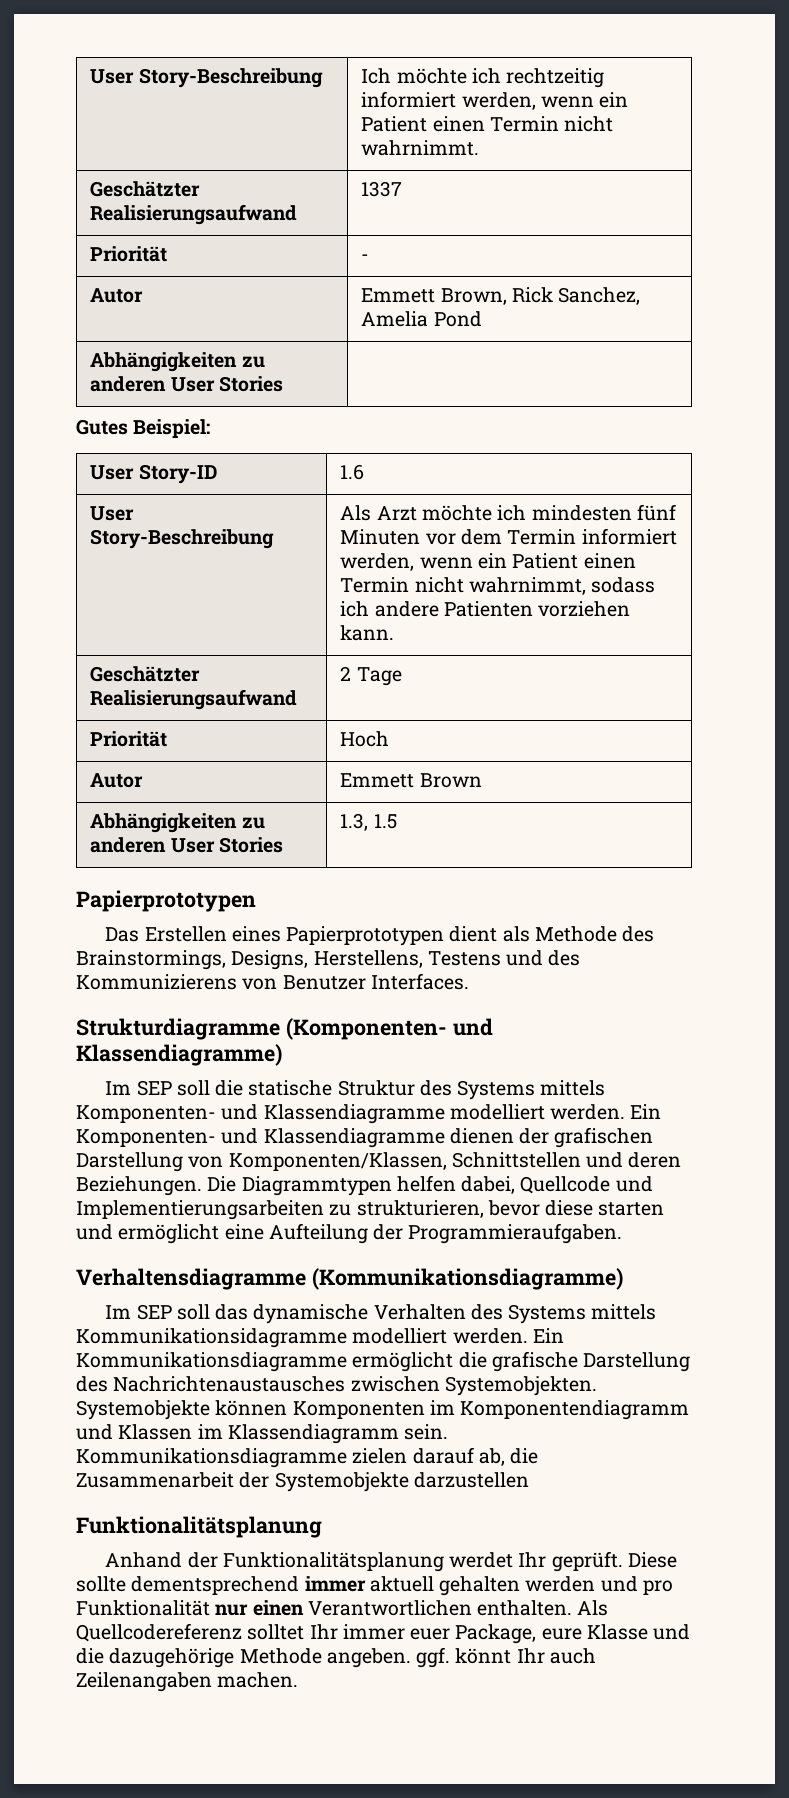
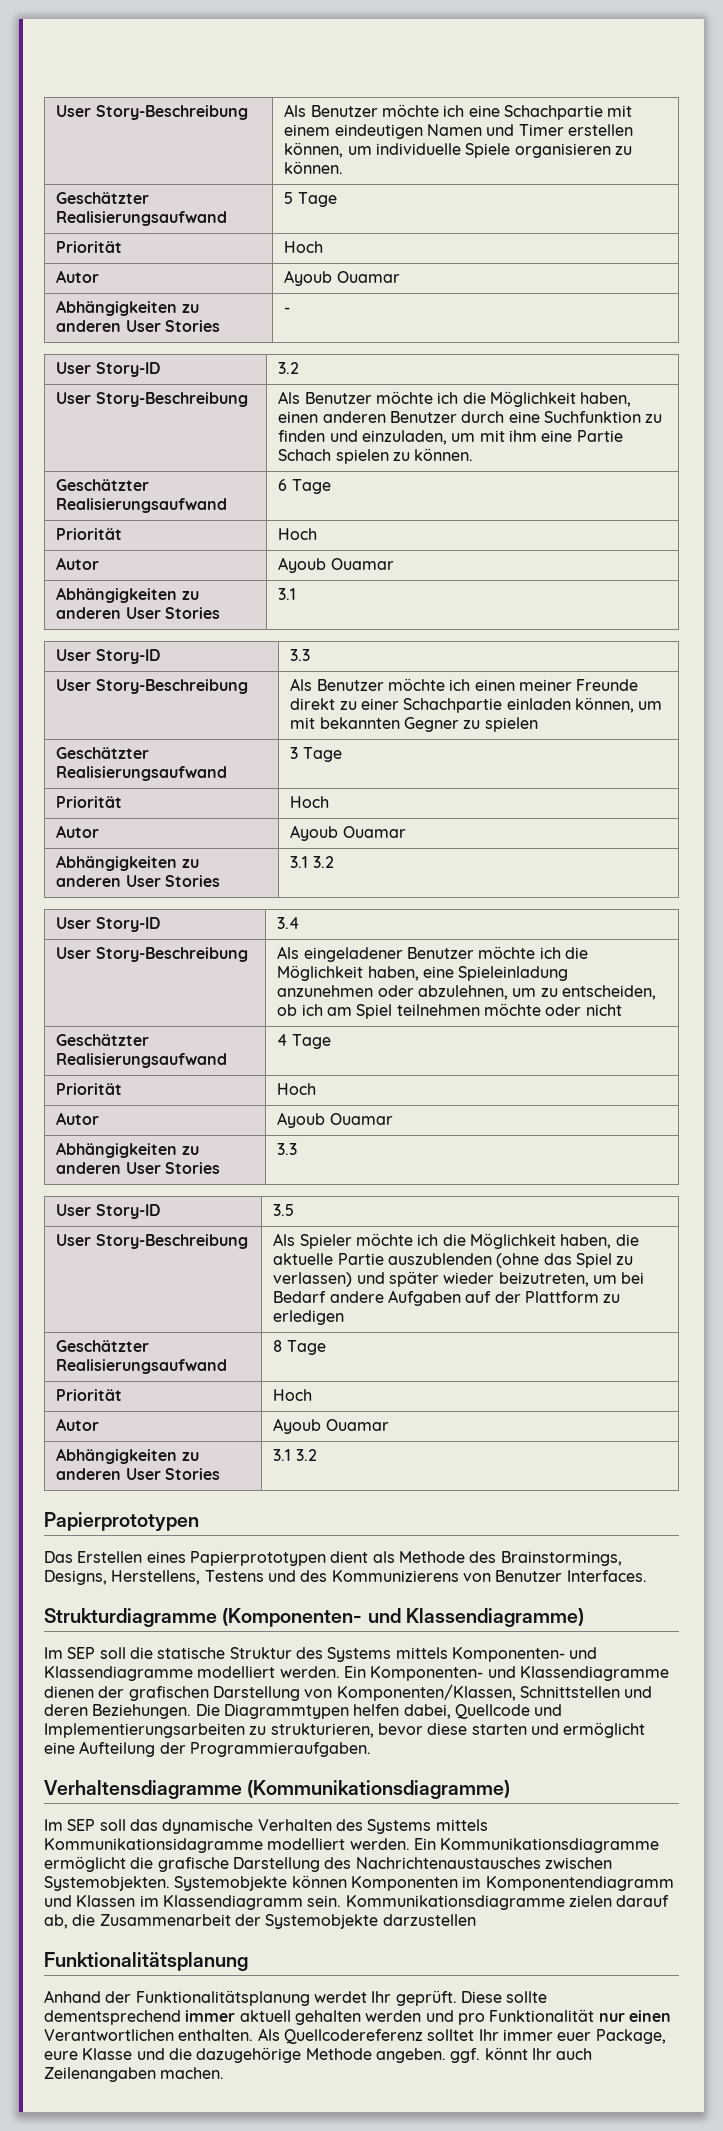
- User Story-Beschreibung | Ich möchte ich rechtzeitig informiert werden, wenn ein Patient einen Termin nicht wahrnimmt.
- Geschätzter Realisierungsaufwand | 1337
- Priorität | -
- Autor | Emmett Brown, Rick Sanchez, Amelia Pond
- Abhängigkeiten zu anderen User Stories |
- Gutes Beispiel:
- User Story-ID | 1.6
- User Story-Beschreibung | Als Arzt möchte ich mindesten fünf Minuten vor dem Termin informiert werden, wenn ein Patient einen Termin nicht wahrnimmt, sodass ich andere Patienten vorziehen kann.
- Geschätzter Realisierungsaufwand | 2 Tage
+ User Story-Beschreibung | Als Benutzer möchte ich eine Schachpartie mit einem eindeutigen Namen und Timer erstellen können, um individuelle Spiele organisieren zu können.
+ Geschätzter Realisierungsaufwand | 5 Tage
  Priorität | Hoch
- Autor | Emmett Brown
- Abhängigkeiten zu anderen User Stories | 1.3, 1.5
+ Autor | Ayoub Ouamar
+ Abhängigkeiten zu anderen User Stories | -
+ User Story-ID | 3.2
+ User Story-Beschreibung | Als Benutzer möchte ich die Möglichkeit haben, einen anderen Benutzer durch eine Suchfunktion zu finden und einzuladen, um mit ihm eine Partie Schach spielen zu können.
+ Geschätzter Realisierungsaufwand | 6 Tage
+ Priorität | Hoch
+ Autor | Ayoub Ouamar
+ Abhängigkeiten zu anderen User Stories | 3.1
+ User Story-ID | 3.3
+ User Story-Beschreibung | Als Benutzer möchte ich einen meiner Freunde direkt zu einer Schachpartie einladen können, um mit bekannten Gegner zu spielen
+ Geschätzter Realisierungsaufwand | 3 Tage
+ Priorität | Hoch
+ Autor | Ayoub Ouamar
+ Abhängigkeiten zu anderen User Stories | 3.1 3.2
+ User Story-ID | 3.4
+ User Story-Beschreibung | Als eingeladener Benutzer möchte ich die Möglichkeit haben, eine Spieleinladung anzunehmen oder abzulehnen, um zu entscheiden, ob ich am Spiel teilnehmen möchte oder nicht
+ Geschätzter Realisierungsaufwand | 4 Tage
+ Priorität | Hoch
+ Autor | Ayoub Ouamar
+ Abhängigkeiten zu anderen User Stories | 3.3
+ User Story-ID | 3.5
+ User Story-Beschreibung | Als Spieler möchte ich die Möglichkeit haben, die aktuelle Partie auszublenden (ohne das Spiel zu verlassen) und später wieder beizutreten, um bei Bedarf andere Aufgaben auf der Plattform zu erledigen
+ Geschätzter Realisierungsaufwand | 8 Tage
+ Priorität | Hoch
+ Autor | Ayoub Ouamar
+ Abhängigkeiten zu anderen User Stories | 3.1 3.2

